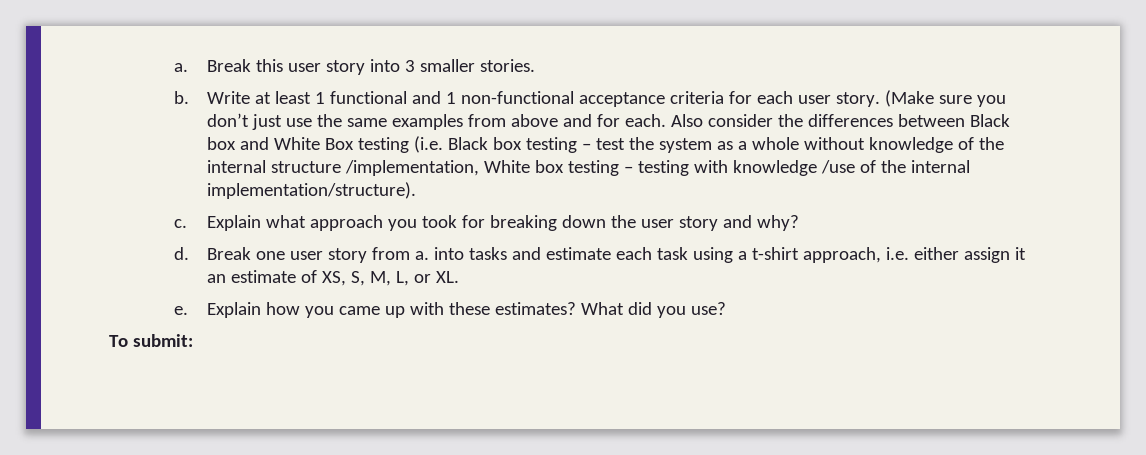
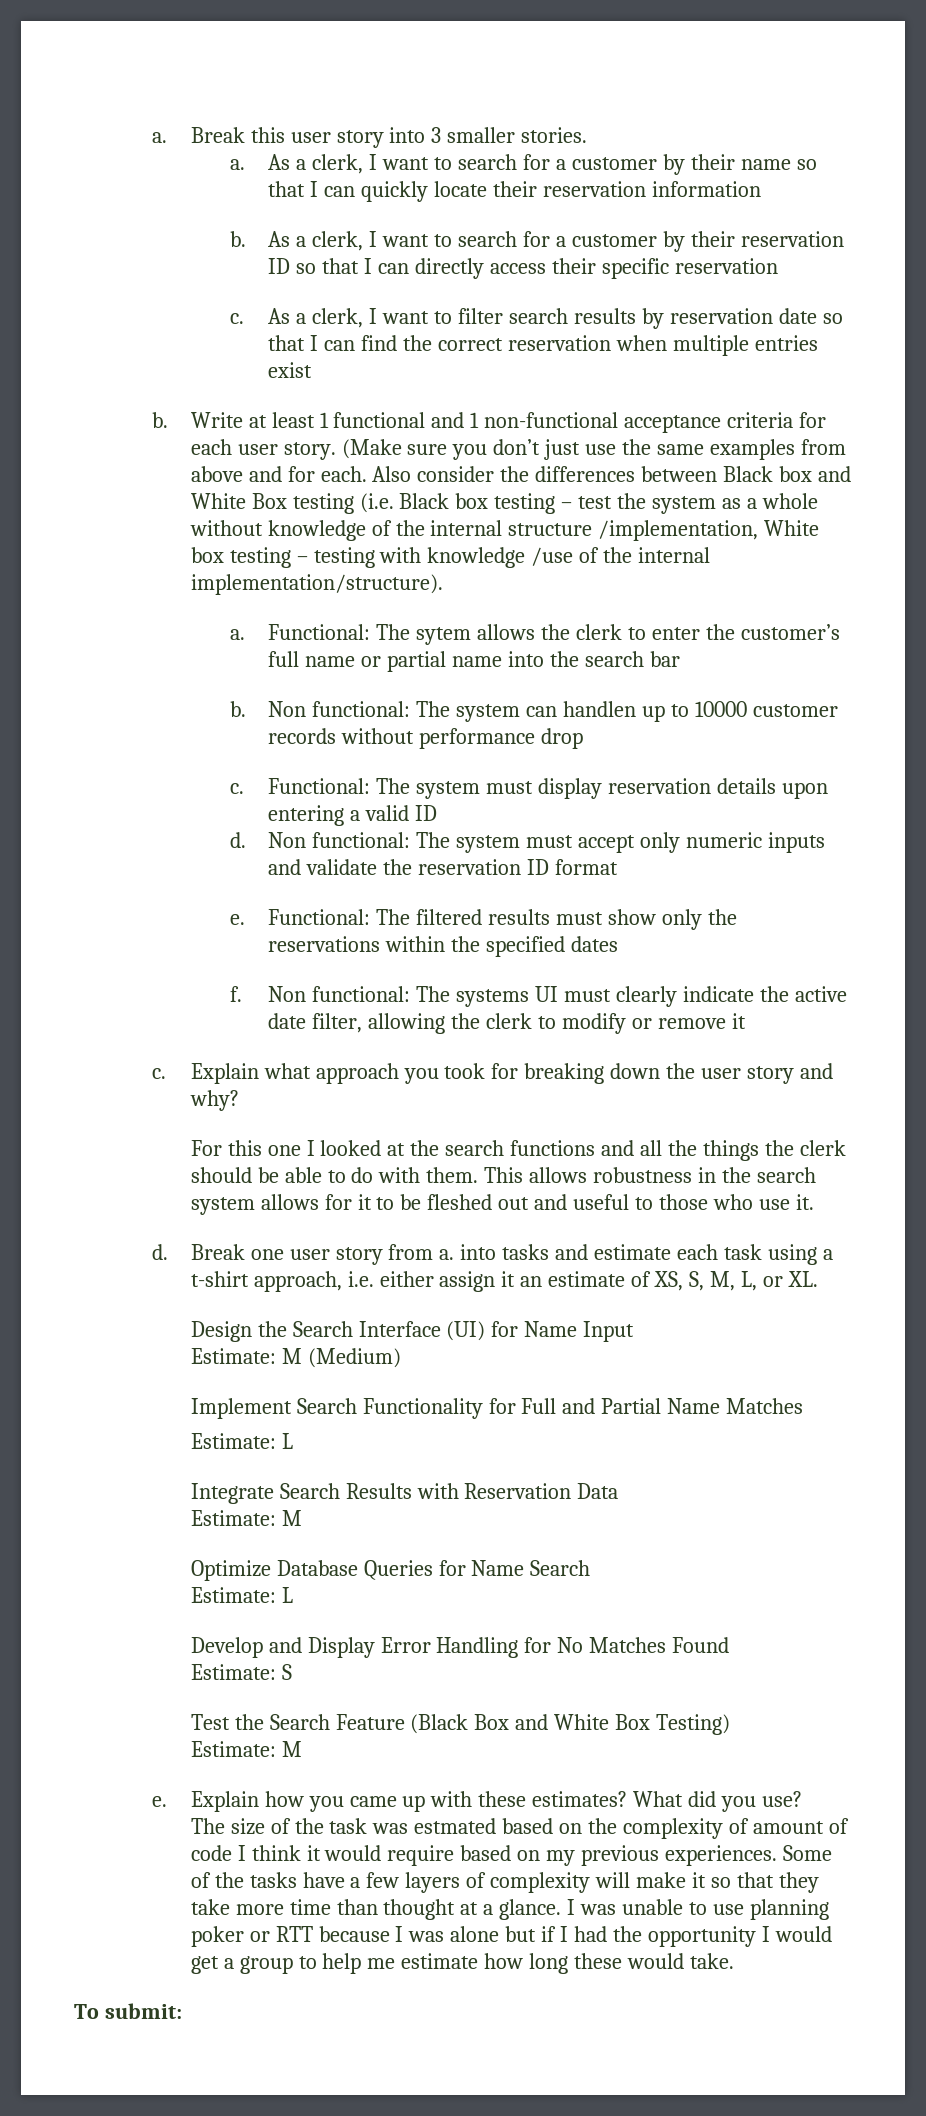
+ a. As a clerk, I want to search for a customer by their name so that I can quickly locate their reservation information
+ b. As a clerk, I want to search for a customer by their reservation ID so that I can directly access their specific reservation
+ c. As a clerk, I want to filter search results by reservation date so that I can find the correct reservation when multiple entries exist
+ a. Functional: The sytem allows the clerk to enter the customer’s full name or partial name into the search bar
+ b. Non functional: The system can handlen up to 10000 customer records without performance drop
+ c. Functional: The system must display reservation details upon entering a valid ID
+ d. Non functional: The system must accept only numeric inputs and validate the reservation ID format
+ e. Functional: The filtered results must show only the reservations within the specified dates
+ f. Non functional: The systems UI must clearly indicate the active date filter, allowing the clerk to modify or remove it
+ For this one I looked at the search functions and all the things the clerk should be able to do with them. This allows robustness in the search system allows for it to be fleshed out and useful to those who use it.
+ Design the Search Interface (UI) for Name Input
+ Estimate: M (Medium)
+ Implement Search Functionality for Full and Partial Name Matches
+ Estimate: L
+ Integrate Search Results with Reservation Data
+ Estimate: M
+ Optimize Database Queries for Name Search
+ Estimate: L
+ Develop and Display Error Handling for No Matches Found
+ Estimate: S
+ Test the Search Feature (Black Box and White Box Testing)
+ Estimate: M
+ The size of the task was estmated based on the complexity of amount of code I think it would require based on my previous experiences. Some of the tasks have a few layers of complexity will make it so that they take more time than thought at a glance. I was unable to use planning poker or RTT because I was alone but if I had the opportunity I would get a group to help me estimate how long these would take.

